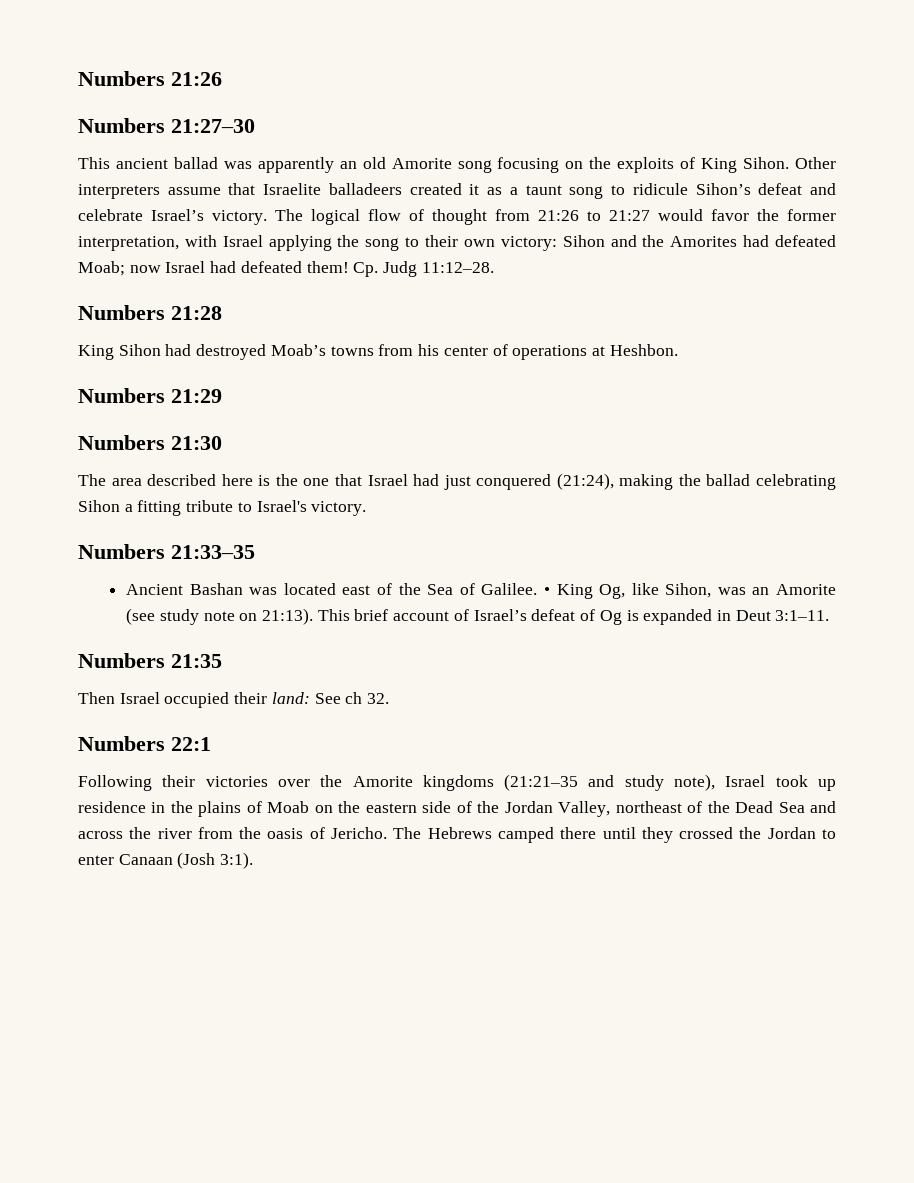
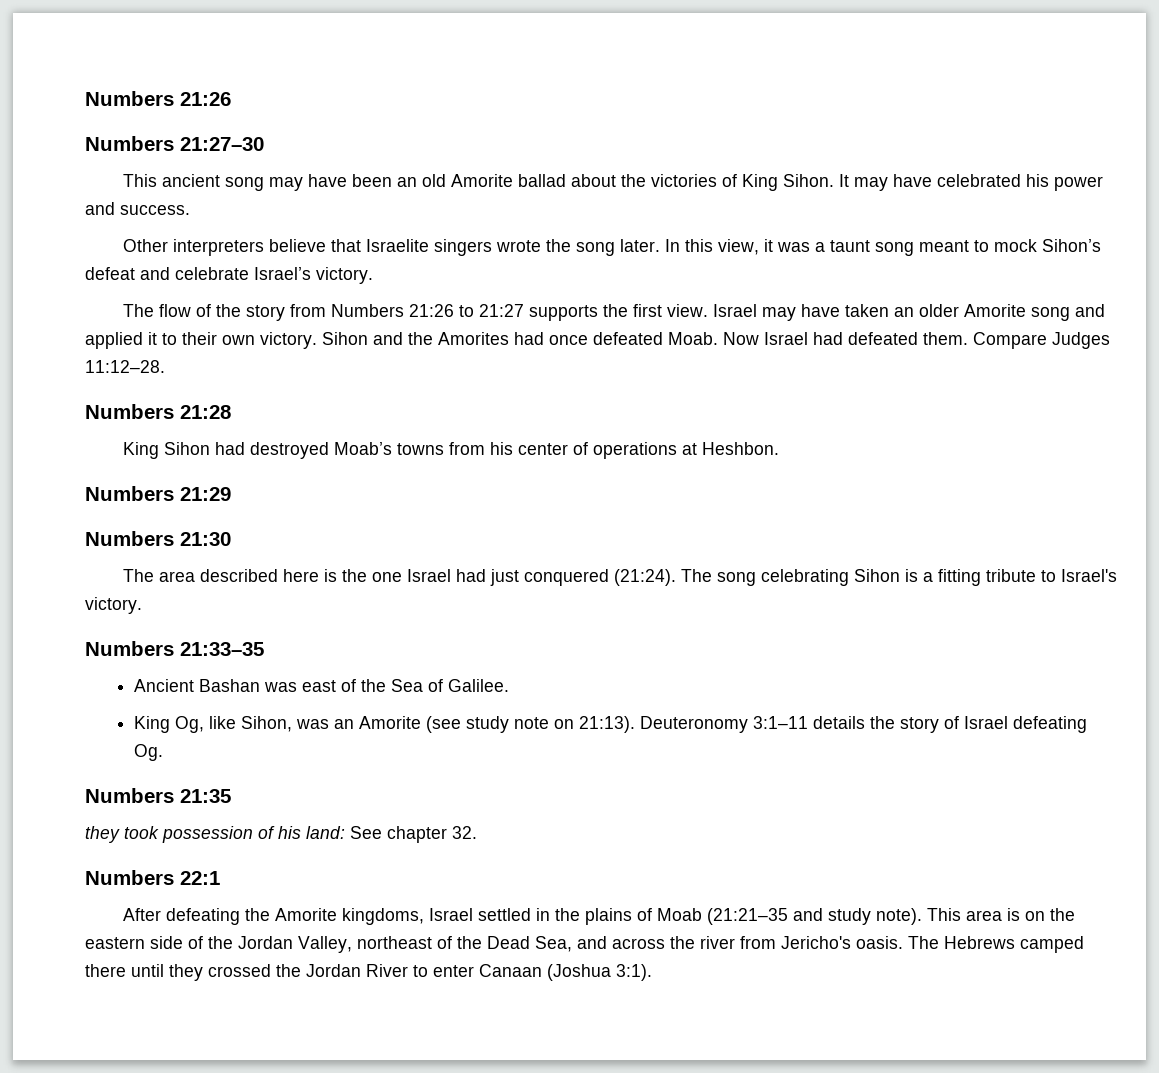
- This ancient ballad was apparently an old Amorite song focusing on the exploits of King Sihon. Other interpreters assume that Israelite balladeers created it as a taunt song to ridicule Sihon’s defeat and celebrate Israel’s victory. The logical flow of thought from 21:26 to 21:27 would favor the former interpretation, with Israel applying the song to their own victory: Sihon and the Amorites had defeated Moab; now Israel had defeated them! Cp. Judg 11:12–28.
+ This ancient song may have been an old Amorite ballad about the victories of King Sihon. It may have celebrated his power and success.
+ Other interpreters believe that Israelite singers wrote the song later. In this view, it was a taunt song meant to mock Sihon’s defeat and celebrate Israel’s victory.
+ The flow of the story from Numbers 21:26 to 21:27 supports the first view. Israel may have taken an older Amorite song and applied it to their own victory. Sihon and the Amorites had once defeated Moab. Now Israel had defeated them. Compare Judges 11:12–28.
- The area described here is the one that Israel had just conquered (21:24), making the ballad celebrating Sihon a fitting tribute to Israel's victory.
+ The area described here is the one Israel had just conquered (21:24). The song celebrating Sihon is a fitting tribute to Israel's victory.
- Ancient Bashan was located east of the Sea of Galilee. • King Og, like Sihon, was an Amorite (see study note on 21:13).
+ Ancient Bashan was east of the Sea of Galilee.
+ King Og, like Sihon, was an Amorite (see study note on 21:13).
- This brief account of Israel’s defeat of Og is expanded in Deut 3:1–11.
+ Deuteronomy 3:1–11 details the story of Israel defeating Og.
  Numbers 21:35
- Then Israel occupied their land: See ch 32.
+ they took possession of his land: See chapter 32.
- Following their victories over the Amorite kingdoms (21:21–35 and study note), Israel took up residence in the plains of Moab on the eastern side of the Jordan Valley, northeast of the Dead Sea and across the river from the oasis of Jericho.
+ After defeating the Amorite kingdoms, Israel settled in the plains of Moab (21:21–35 and study note). This area is on the eastern side of the Jordan Valley, northeast of the Dead Sea, and across the river from Jericho's oasis.
- The Hebrews camped there until they crossed the Jordan to enter Canaan (Josh 3:1).
+ The Hebrews camped there until they crossed the Jordan River to enter Canaan (Joshua 3:1).

